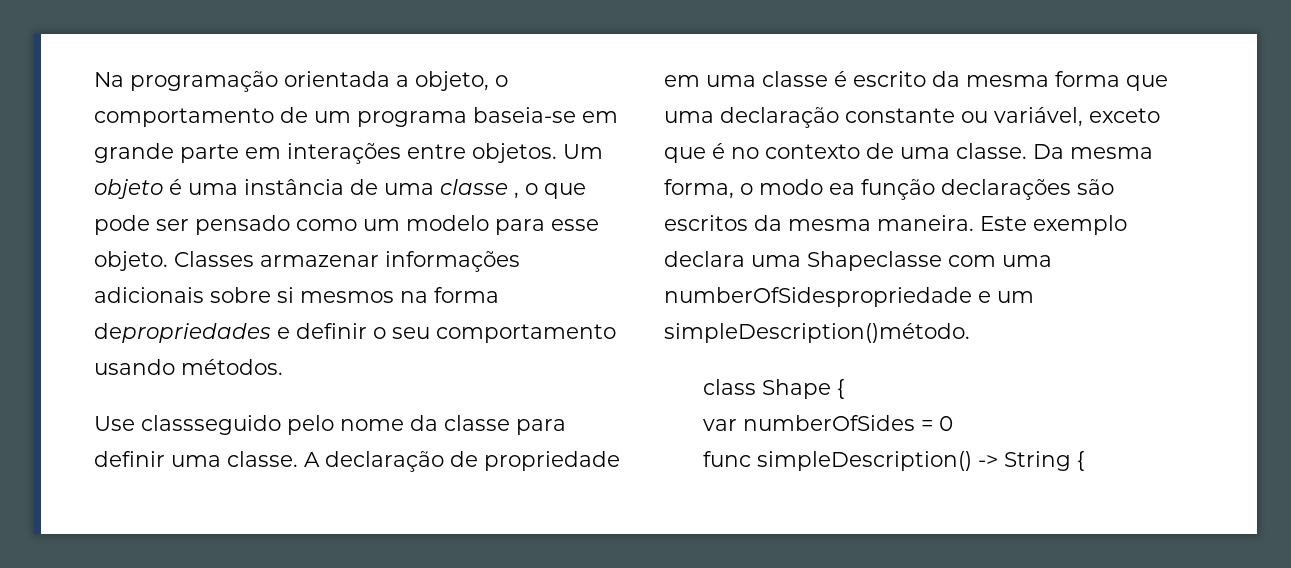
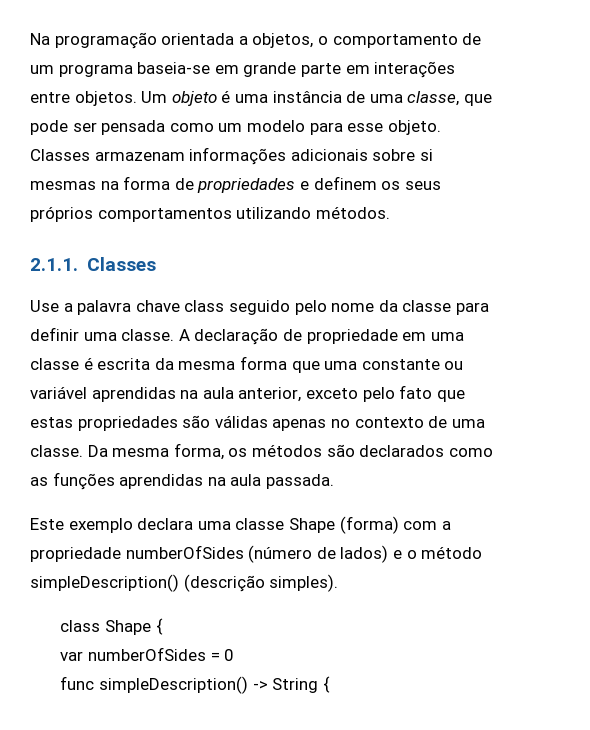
- Na programação orientada a objeto, o comportamento de um programa baseia-se em grande parte em interações entre objetos.
+ Na programação orientada a objetos, o comportamento de um programa baseia-se em grande parte em interações entre objetos.
- Um objeto é uma instância de uma classe , o que pode ser pensado como um modelo para esse objeto.
+ Um objeto é uma instância de uma classe, que pode ser pensada como um modelo para esse objeto.
- Classes armazenar informações adicionais sobre si mesmos na forma depropriedades e definir o seu comportamento usando métodos.
+ Classes armazenam informações adicionais sobre si mesmas na forma de propriedades e definem os seus próprios comportamentos utilizando métodos.
+ 2.1.1. Classes
- Use classseguido pelo nome da classe para definir uma classe.
+ Use a palavra chave class seguido pelo nome da classe para definir uma classe.
- A declaração de propriedade em uma classe é escrito da mesma forma que uma declaração constante ou variável, exceto que é no contexto de uma classe.
+ A declaração de propriedade em uma classe é escrita da mesma forma que uma constante ou variável aprendidas na aula anterior, exceto pelo fato que estas propriedades são válidas apenas no contexto de uma classe.
- Da mesma forma, o modo ea função declarações são escritos da mesma maneira. Este exemplo declara uma Shapeclasse com uma numberOfSidespropriedade e um simpleDescription()método.
+ Da mesma forma, os métodos são declarados como as funções aprendidas na aula passada.
+ Este exemplo declara uma classe Shape (forma) com a propriedade numberOfSides (número de lados) e o método simpleDescription() (descrição simples).

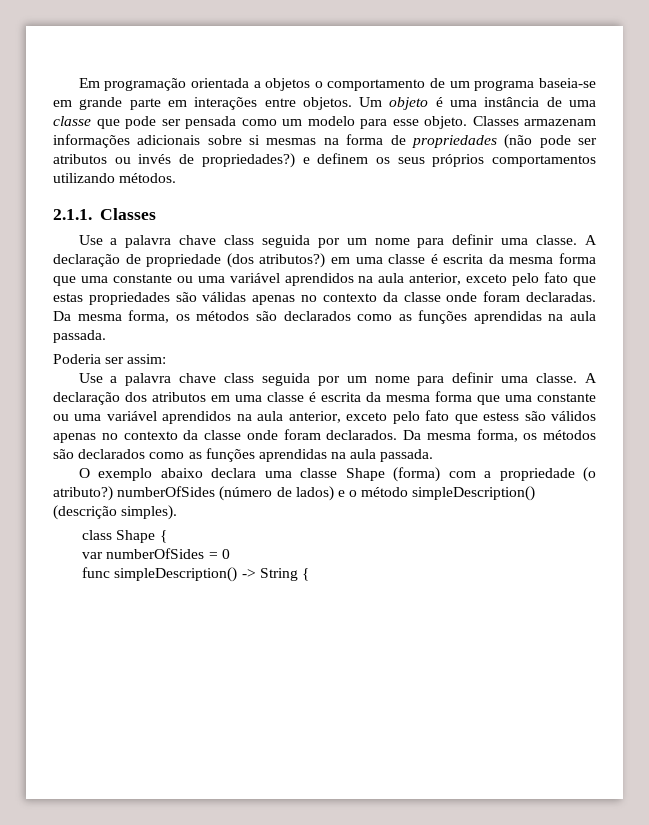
- Na programação orientada a objetos, o comportamento de um programa baseia-se em grande parte em interações entre objetos.
+ Em programação orientada a objetos o comportamento de um programa baseia-se em grande parte em interações entre objetos.
- Um objeto é uma instância de uma classe, que pode ser pensada como um modelo para esse objeto.
+ Um objeto é uma instância de uma classe que pode ser pensada como um modelo para esse objeto.
- Classes armazenam informações adicionais sobre si mesmas na forma de propriedades e definem os seus próprios comportamentos utilizando métodos.
+ Classes armazenam informações adicionais sobre si mesmas na forma de propriedades (não pode ser atributos ou invés de propriedades?) e definem os seus próprios comportamentos utilizando métodos.
  2.1.1. Classes
- Use a palavra chave class seguido pelo nome da classe para definir uma classe.
+ Use a palavra chave class seguida por um nome para definir uma classe.
- A declaração de propriedade em uma classe é escrita da mesma forma que uma constante ou variável aprendidas na aula anterior, exceto pelo fato que estas propriedades são válidas apenas no contexto de uma classe.
+ A declaração de propriedade (dos atributos?) em uma classe é escrita da mesma forma que uma constante ou uma variável aprendidos na aula anterior, exceto pelo fato que estas propriedades são válidas apenas no contexto da classe onde foram declaradas.
- Este exemplo declara uma classe Shape (forma) com a propriedade numberOfSides (número de lados) e o método simpleDescription() (descrição simples).
+ Poderia ser assim:
+ Use a palavra chave class seguida por um nome para definir uma classe. A declaração dos atributos em uma classe é escrita da mesma forma que uma constante ou uma variável aprendidos na aula anterior, exceto pelo fato que estess são válidos apenas no contexto da classe onde foram declarados. Da mesma forma, os métodos são declarados como as funções aprendidas na aula passada.
+ O exemplo abaixo declara uma classe Shape (forma) com a propriedade (o atributo?) numberOfSides (número de lados) e o método simpleDescription() (descrição simples).

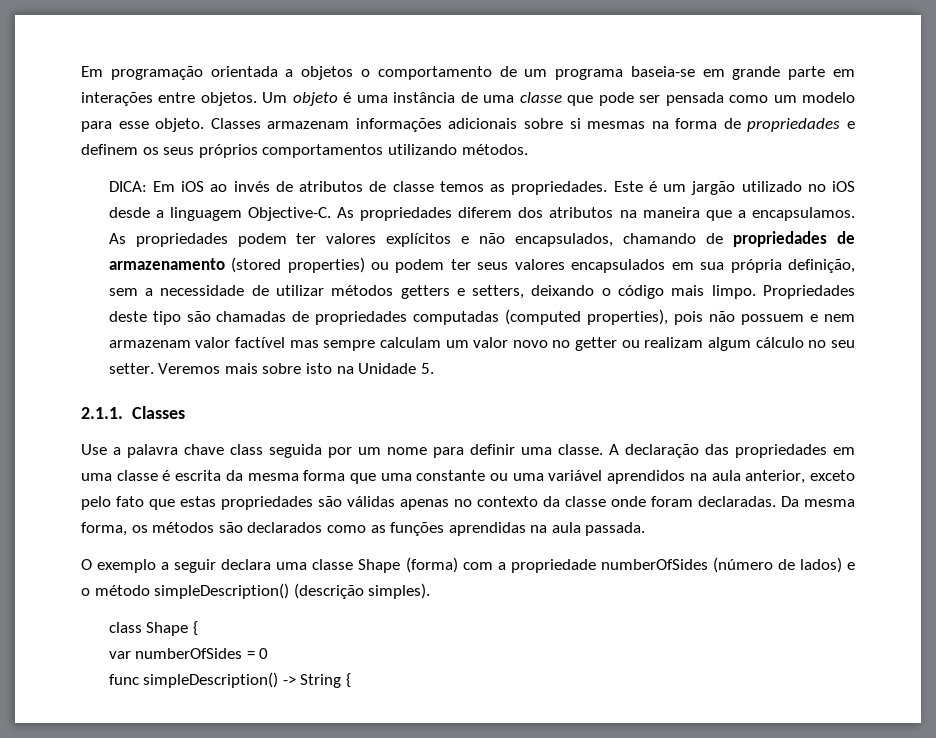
- Classes armazenam informações adicionais sobre si mesmas na forma de propriedades (não pode ser atributos ou invés de propriedades?) e definem os seus próprios comportamentos utilizando métodos.
+ Classes armazenam informações adicionais sobre si mesmas na forma de propriedades e definem os seus próprios comportamentos utilizando métodos.
+ DICA: Em iOS ao invés de atributos de classe temos as propriedades. Este é um jargão utilizado no iOS desde a linguagem Objective-C. As propriedades diferem dos atributos na maneira que a encapsulamos. As propriedades podem ter valores explícitos e não encapsulados, chamando de propriedades de armazenamento (stored properties) ou podem ter seus valores encapsulados em sua própria definição, sem a necessidade de utilizar métodos getters e setters, deixando o código mais limpo. Propriedades deste tipo são chamadas de propriedades computadas (computed properties), pois não possuem e nem armazenam valor factível mas sempre calculam um valor novo no getter ou realizam algum cálculo no seu setter. Veremos mais sobre isto na Unidade 5.
- A declaração de propriedade (dos atributos?) em uma classe é escrita da mesma forma que uma constante ou uma variável aprendidos na aula anterior, exceto pelo fato que estas propriedades são válidas apenas no contexto da classe onde foram declaradas.
+ A declaração das propriedades em uma classe é escrita da mesma forma que uma constante ou uma variável aprendidos na aula anterior, exceto pelo fato que estas propriedades são válidas apenas no contexto da classe onde foram declaradas.
- Poderia ser assim:
- Use a palavra chave class seguida por um nome para definir uma classe. A declaração dos atributos em uma classe é escrita da mesma forma que uma constante ou uma variável aprendidos na aula anterior, exceto pelo fato que estess são válidos apenas no contexto da classe onde foram declarados. Da mesma forma, os métodos são declarados como as funções aprendidas na aula passada.
- O exemplo abaixo declara uma classe Shape (forma) com a propriedade (o atributo?) numberOfSides (número de lados) e o método simpleDescription() (descrição simples).
+ O exemplo a seguir declara uma classe Shape (forma) com a propriedade numberOfSides (número de lados) e o método simpleDescription() (descrição simples).

